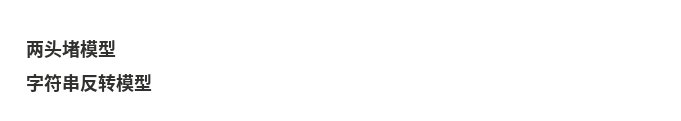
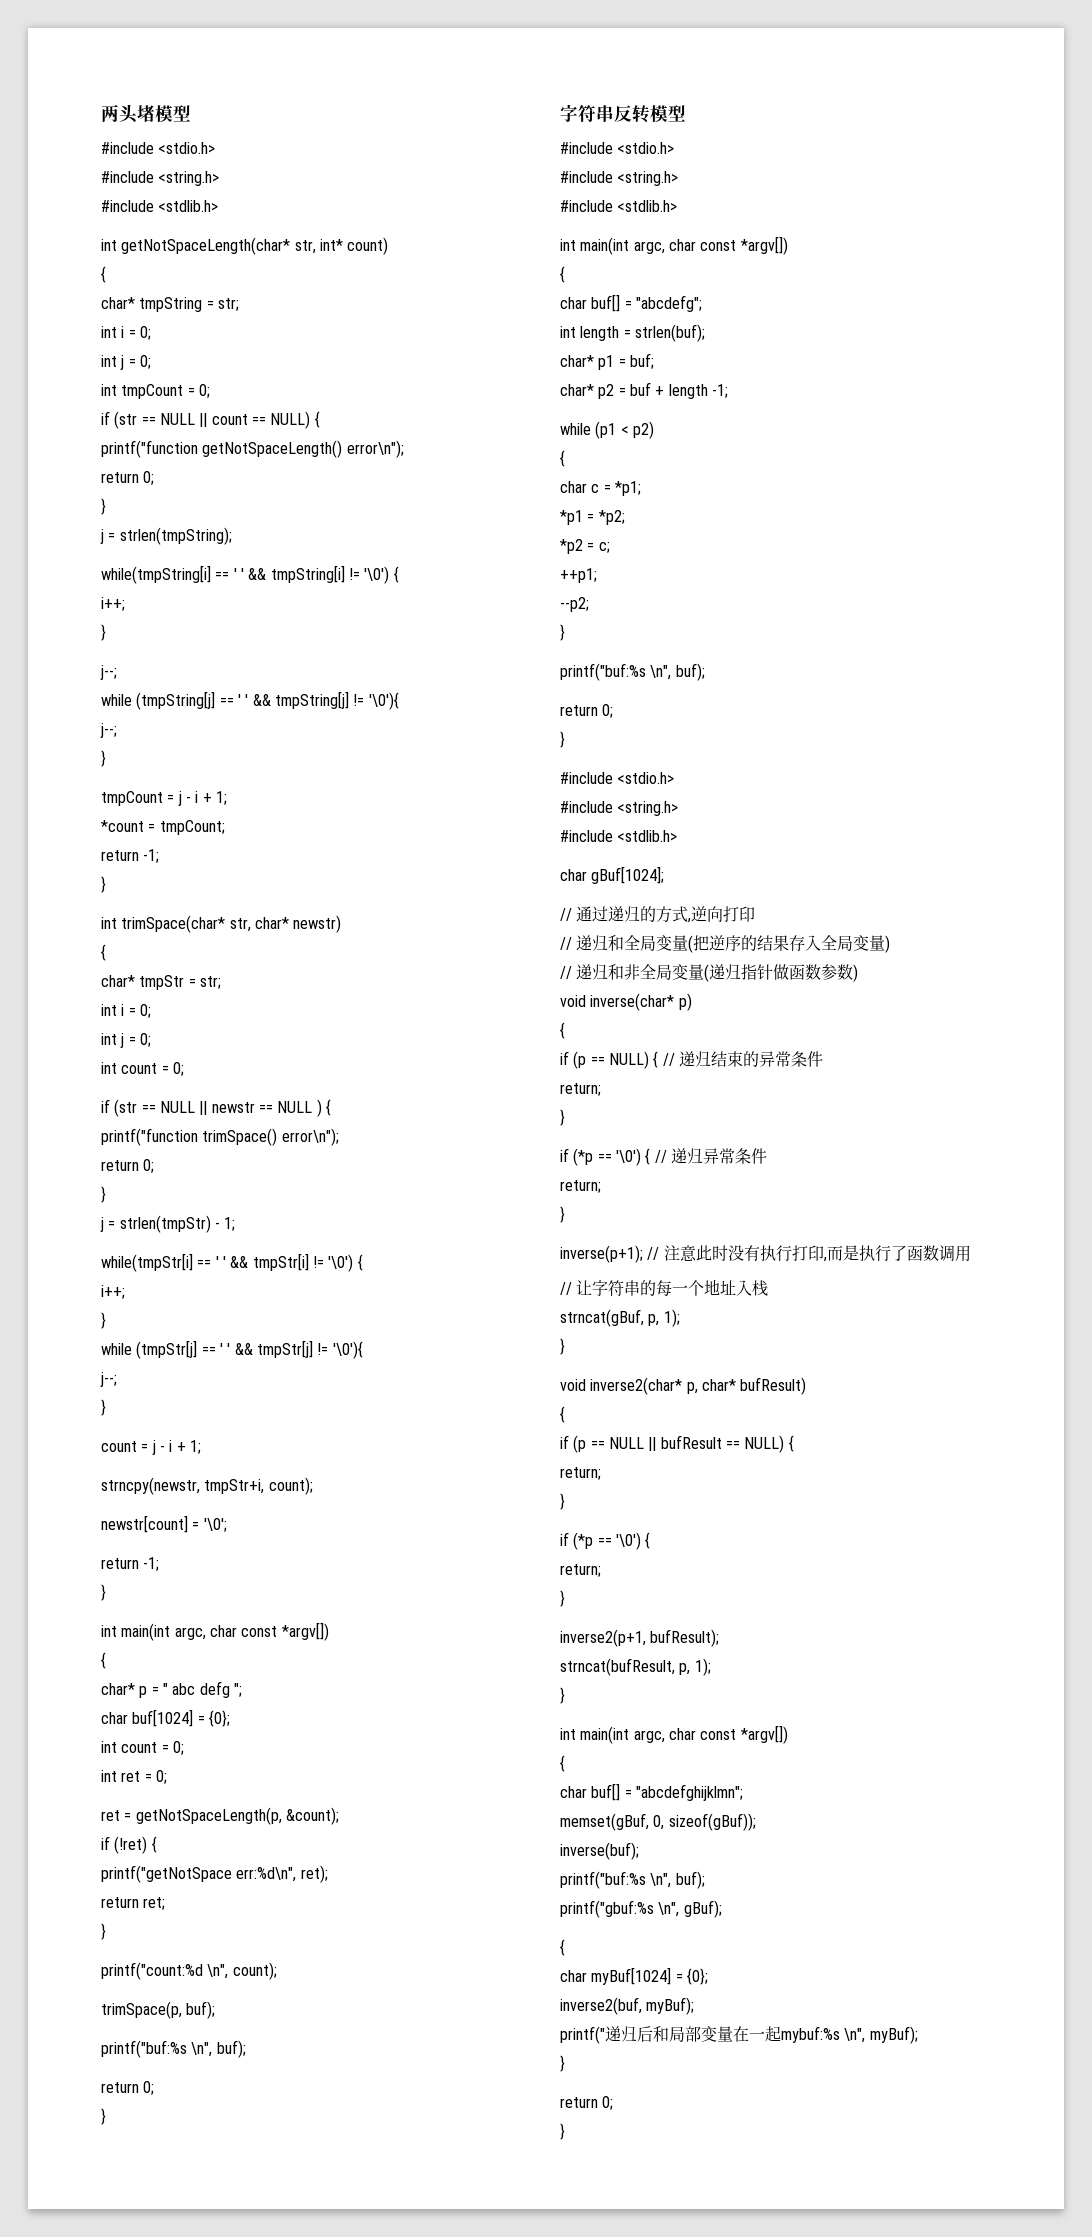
  两头堵模型
+ #include <stdio.h>
+ #include <string.h>
+ #include <stdlib.h>
+ int getNotSpaceLength(char* str, int* count)
+ {
+ char* tmpString = str;
+ int i = 0;
+ int j = 0;
+ int tmpCount = 0;
+ if (str == NULL || count == NULL) {
+ printf("function getNotSpaceLength() error\n");
+ return 0;
+ }
+ j = strlen(tmpString);
+ while(tmpString[i] == ' ' && tmpString[i] != '\0') {
+ i++;
+ }
+ j--;
+ while (tmpString[j] == ' ' && tmpString[j] != '\0'){
+ j--;
+ }
+ tmpCount = j - i + 1;
+ *count = tmpCount;
+ return -1;
+ }
+ int trimSpace(char* str, char* newstr)
+ {
+ char* tmpStr = str;
+ int i = 0;
+ int j = 0;
+ int count = 0;
+ if (str == NULL || newstr == NULL ) {
+ printf("function trimSpace() error\n");
+ return 0;
+ }
+ j = strlen(tmpStr) - 1;
+ while(tmpStr[i] == ' ' && tmpStr[i] != '\0') {
+ i++;
+ }
+ while (tmpStr[j] == ' ' && tmpStr[j] != '\0'){
+ j--;
+ }
+ count = j - i + 1;
+ strncpy(newstr, tmpStr+i, count);
+ newstr[count] = '\0';
+ return -1;
+ }
+ int main(int argc, char const *argv[])
+ {
+ char* p = " abc defg ";
+ char buf[1024] = {0};
+ int count = 0;
+ int ret = 0;
+ ret = getNotSpaceLength(p, &count);
+ if (!ret) {
+ printf("getNotSpace err:%d\n", ret);
+ return ret;
+ }
+ printf("count:%d \n", count);
+ trimSpace(p, buf);
+ printf("buf:%s \n", buf);
+ return 0;
+ }
  字符串反转模型
+ #include <stdio.h>
+ #include <string.h>
+ #include <stdlib.h>
+ int main(int argc, char const *argv[])
+ {
+ char buf[] = "abcdefg";
+ int length = strlen(buf);
+ char* p1 = buf;
+ char* p2 = buf + length -1;
+ while (p1 < p2)
+ {
+ char c = *p1;
+ *p1 = *p2;
+ *p2 = c;
+ ++p1;
+ --p2;
+ }
+ printf("buf:%s \n", buf);
+ return 0;
+ }
+ #include <stdio.h>
+ #include <string.h>
+ #include <stdlib.h>
+ char gBuf[1024];
+ // 通过递归的方式,逆向打印
+ // 递归和全局变量(把逆序的结果存入全局变量)
+ // 递归和非全局变量(递归指针做函数参数)
+ void inverse(char* p)
+ {
+ if (p == NULL) { // 递归结束的异常条件
+ return;
+ }
+ if (*p == '\0') { // 递归异常条件
+ return;
+ }
+ inverse(p+1); // 注意此时没有执行打印,而是执行了函数调用
+ // 让字符串的每一个地址入栈
+ strncat(gBuf, p, 1);
+ }
+ void inverse2(char* p, char* bufResult)
+ {
+ if (p == NULL || bufResult == NULL) {
+ return;
+ }
+ if (*p == '\0') {
+ return;
+ }
+ inverse2(p+1, bufResult);
+ strncat(bufResult, p, 1);
+ }
+ int main(int argc, char const *argv[])
+ {
+ char buf[] = "abcdefghijklmn";
+ memset(gBuf, 0, sizeof(gBuf));
+ inverse(buf);
+ printf("buf:%s \n", buf);
+ printf("gbuf:%s \n", gBuf);
+ {
+ char myBuf[1024] = {0};
+ inverse2(buf, myBuf);
+ printf("递归后和局部变量在一起mybuf:%s \n", myBuf);
+ }
+ return 0;
+ }

